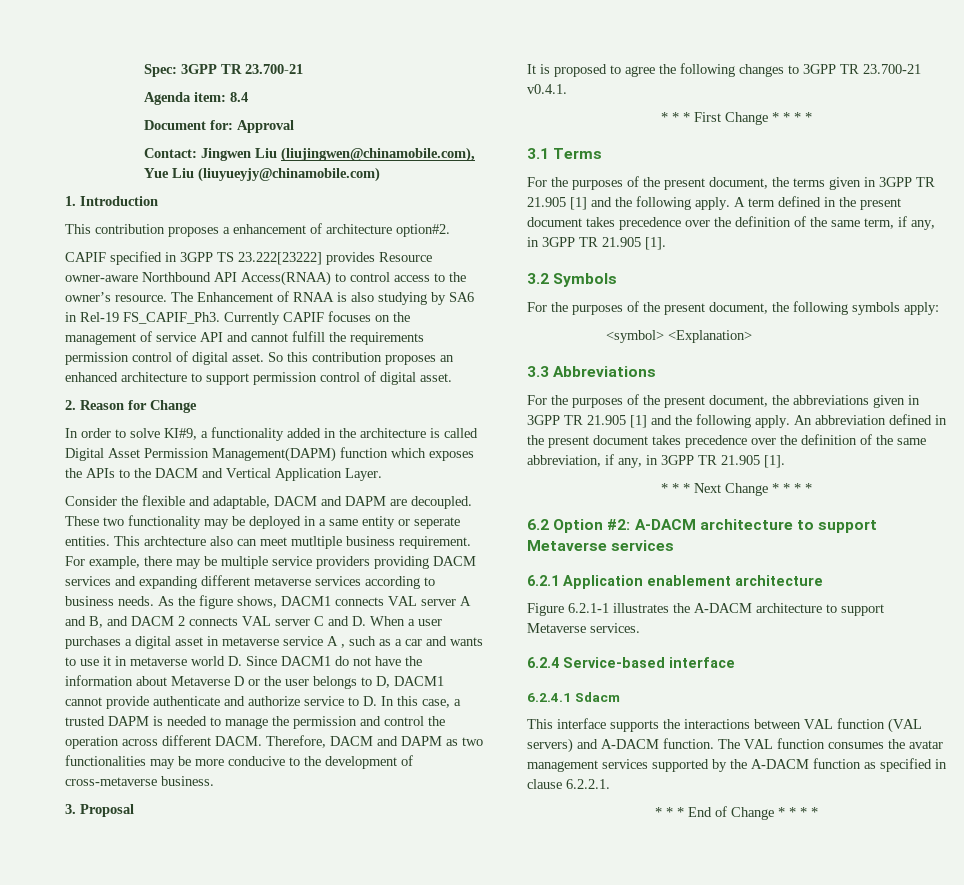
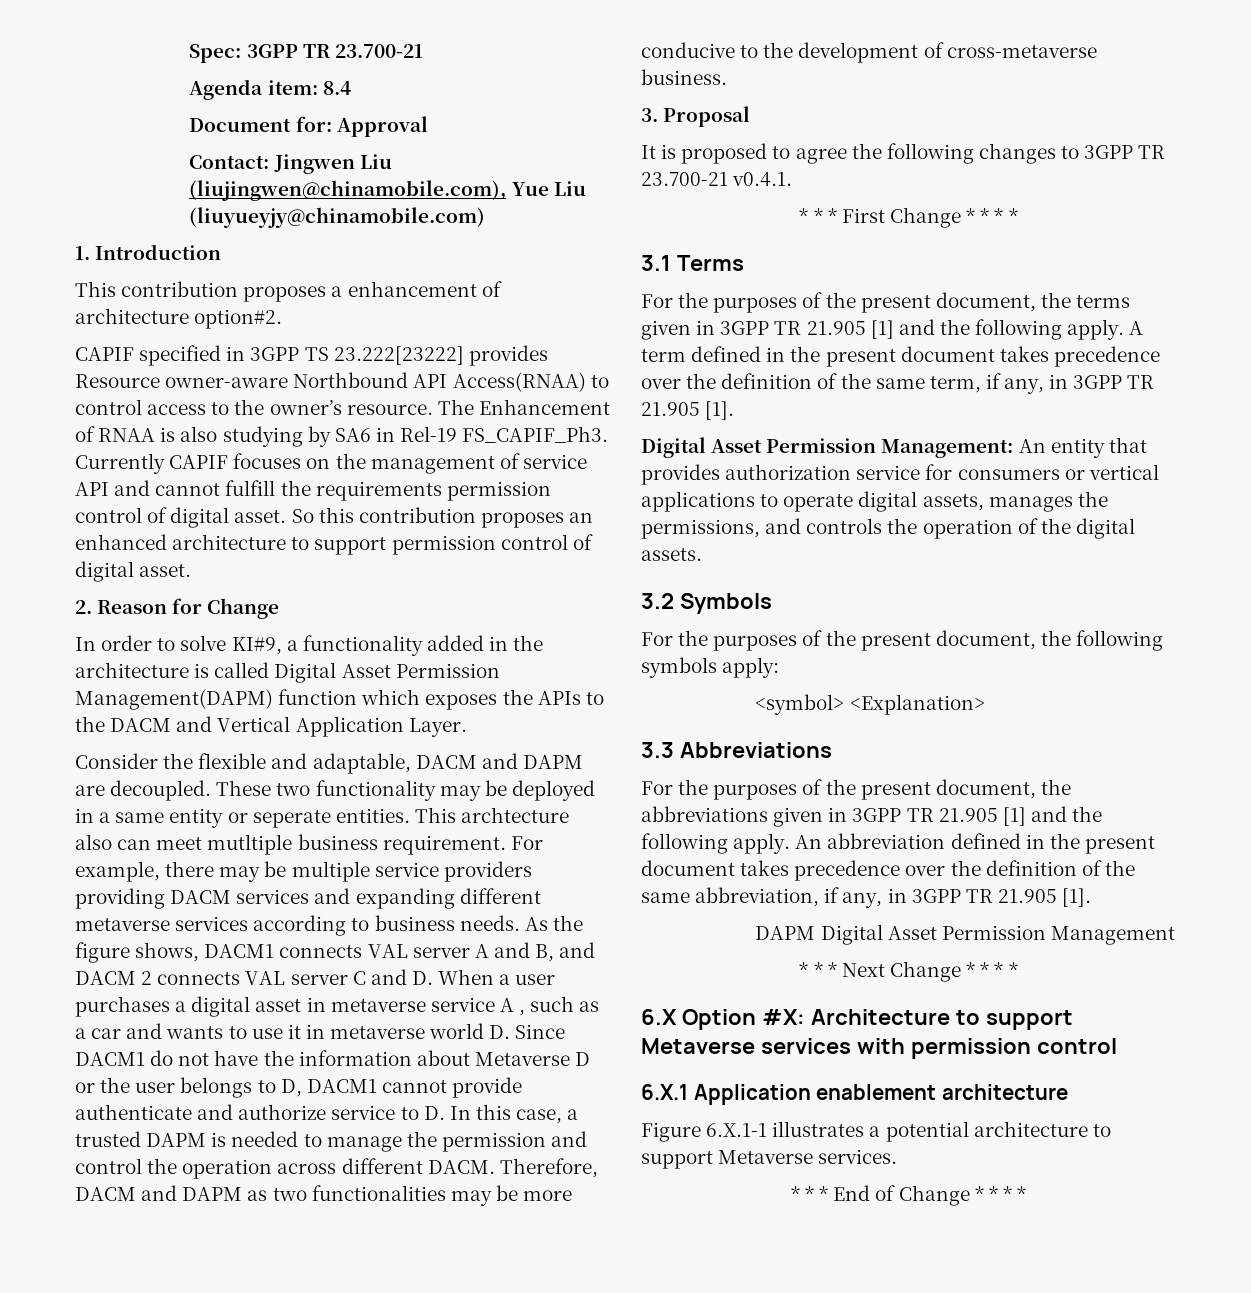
+ Digital Asset Permission Management: An entity that provides authorization service for consumers or vertical applications to operate digital assets, manages the permissions, and controls the operation of the digital assets.
+ DAPM Digital Asset Permission Management
- 6.2 Option #2: A-DACM architecture to support Metaverse services
- 6.2.1 Application enablement architecture
+ 6.X Option #X: Architecture to support Metaverse services with permission control
+ 6.X.1 Application enablement architecture
- Figure 6.2.1-1 illustrates the A-DACM architecture to support Metaverse services.
+ Figure 6.X.1-1 illustrates a potential architecture to support Metaverse services.
- 6.2.4 Service-based interface
- 6.2.4.1 Sdacm
- This interface supports the interactions between VAL function (VAL servers) and A-DACM function. The VAL function consumes the avatar management services supported by the A-DACM function as specified in clause 6.2.2.1.

